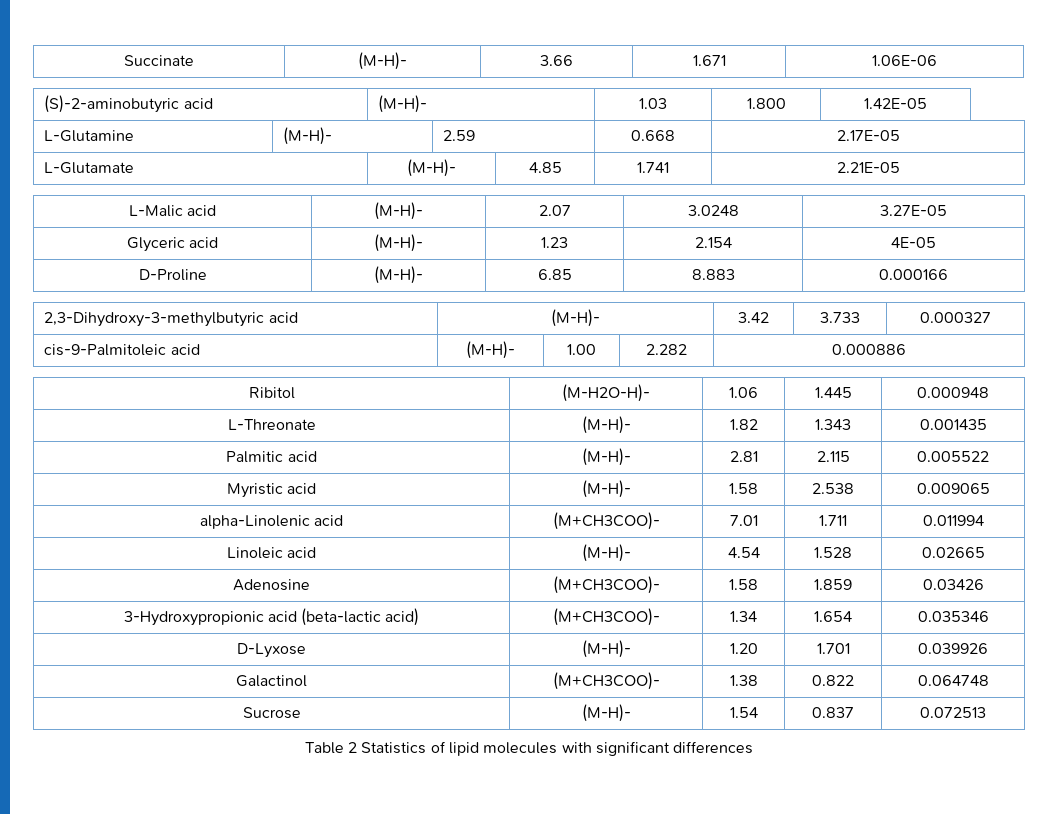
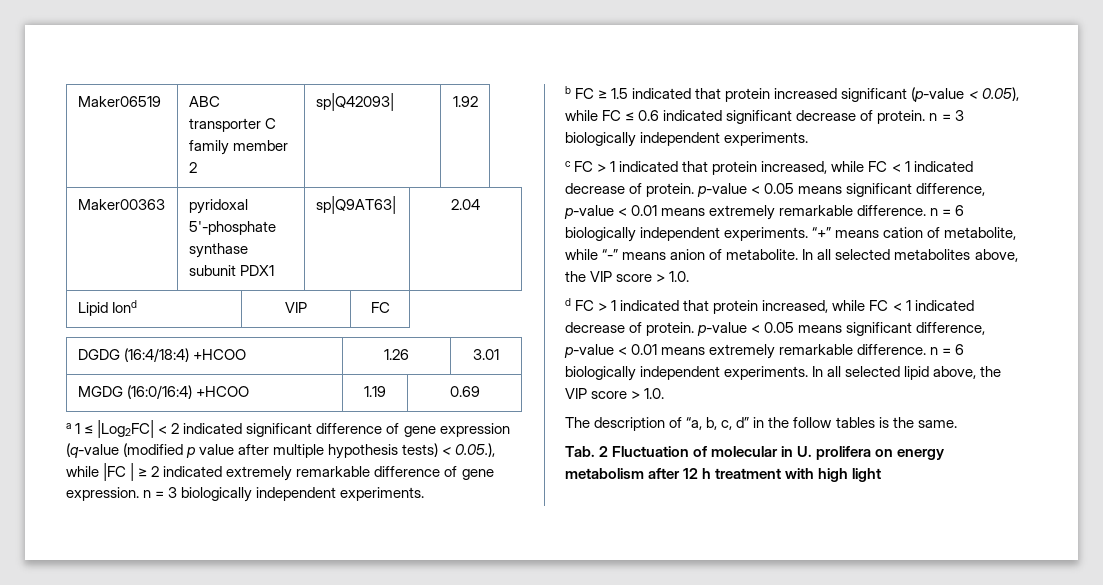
- Succinate | (M-H)- | 3.66 | 1.671 | 1.06E-06
- (S)-2-aminobutyric acid | (M-H)- | 1.03 | 1.800 | 1.42E-05
- L-Glutamine | (M-H)- | 2.59 | 0.668 | 2.17E-05
- L-Glutamate | (M-H)- | 4.85 | 1.741 | 2.21E-05
- L-Malic acid | (M-H)- | 2.07 | 3.0248 | 3.27E-05
- Glyceric acid | (M-H)- | 1.23 | 2.154 | 4E-05
- D-Proline | (M-H)- | 6.85 | 8.883 | 0.000166
- 2,3-Dihydroxy-3-methylbutyric acid | (M-H)- | 3.42 | 3.733 | 0.000327
- cis-9-Palmitoleic acid | (M-H)- | 1.00 | 2.282 | 0.000886
- Ribitol | (M-H2O-H)- | 1.06 | 1.445 | 0.000948
- L-Threonate | (M-H)- | 1.82 | 1.343 | 0.001435
- Palmitic acid | (M-H)- | 2.81 | 2.115 | 0.005522
- Myristic acid | (M-H)- | 1.58 | 2.538 | 0.009065
- alpha-Linolenic acid | (M+CH3COO)- | 7.01 | 1.711 | 0.011994
- Linoleic acid | (M-H)- | 4.54 | 1.528 | 0.02665
- Adenosine | (M+CH3COO)- | 1.58 | 1.859 | 0.03426
- 3-Hydroxypropionic acid (beta-lactic acid) | (M+CH3COO)- | 1.34 | 1.654 | 0.035346
- D-Lyxose | (M-H)- | 1.20 | 1.701 | 0.039926
- Galactinol | (M+CH3COO)- | 1.38 | 0.822 | 0.064748
- Sucrose | (M-H)- | 1.54 | 0.837 | 0.072513
- Table 2 Statistics of lipid molecules with significant differences
+ Maker06519 | ABC transporter C family member 2 | sp|Q42093| | 1.92
+ Maker00363 | pyridoxal 5'-phosphate synthase subunit PDX1 | sp|Q9AT63| | 2.04
+ Lipid Iond | VIP | FC
+ DGDG (16:4/18:4) +HCOO | 1.26 | 3.01
+ MGDG (16:0/16:4) +HCOO | 1.19 | 0.69
+ a 1 ≤ |Log2FC| < 2 indicated significant difference of gene expression (q-value (modified p value after multiple hypothesis tests) < 0.05.), while |FC | ≥ 2 indicated extremely remarkable difference of gene expression. n = 3 biologically independent experiments.
+ b FC ≥ 1.5 indicated that protein increased significant (p-value < 0.05), while FC ≤ 0.6 indicated significant decrease of protein. n = 3 biologically independent experiments.
+ c FC > 1 indicated that protein increased, while FC < 1 indicated decrease of protein. p-value < 0.05 means significant difference, p-value < 0.01 means extremely remarkable difference. n = 6 biologically independent experiments. “+” means cation of metabolite, while “-” means anion of metabolite. In all selected metabolites above, the VIP score > 1.0.
+ d FC > 1 indicated that protein increased, while FC < 1 indicated decrease of protein. p-value < 0.05 means significant difference, p-value < 0.01 means extremely remarkable difference. n = 6 biologically independent experiments. In all selected lipid above, the VIP score > 1.0.
+ The description of “a, b, c, d” in the follow tables is the same.
+ Tab. 2 Fluctuation of molecular in U. prolifera on energy metabolism after 12 h treatment with high light

